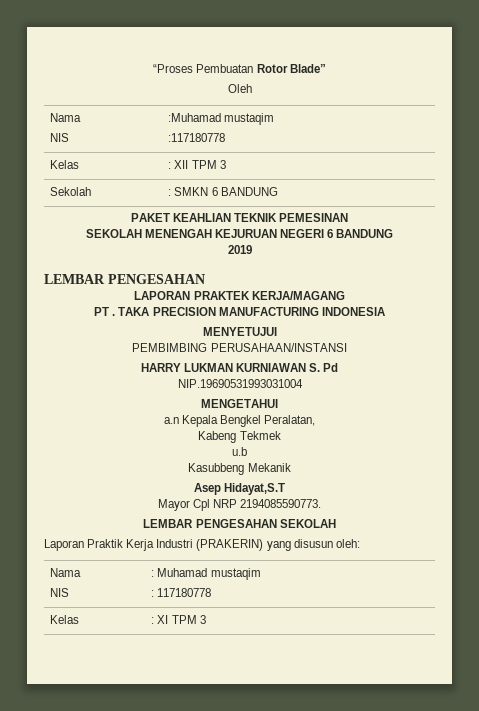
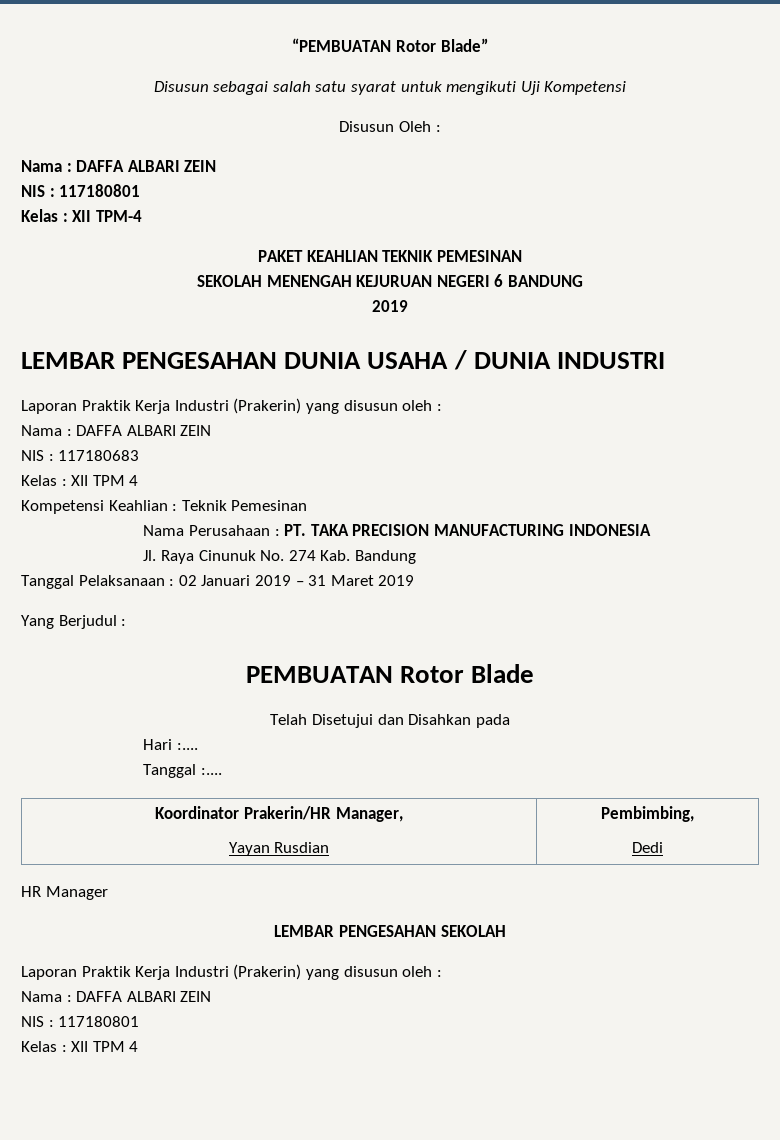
- “Proses Pembuatan Rotor Blade”
+ “PEMBUATAN Rotor Blade”
- Oleh
- Nama
- NIS | :Muhamad mustaqim
- :117180778
- Kelas | : XII TPM 3
- Sekolah | : SMKN 6 BANDUNG
+ Disusun sebagai salah satu syarat untuk mengikuti Uji Kompetensi
+ Disusun Oleh :
+ Nama : DAFFA ALBARI ZEIN
+ NIS : 117180801
+ Kelas : XII TPM-4
  SEKOLAH MENENGAH KEJURUAN NEGERI 6 BANDUNG
  2019
- LEMBAR PENGESAHAN
- LAPORAN PRAKTEK KERJA/MAGANG
- PT . TAKA PRECISION MANUFACTURING INDONESIA
- MENYETUJUI
- PEMBIMBING PERUSAHAAN/INSTANSI
- HARRY LUKMAN KURNIAWAN S. Pd
- NIP.19690531993031004
- MENGETAHUI
- a.n Kepala Bengkel Peralatan,
- Kabeng Tekmek
- u.b
- Kasubbeng Mekanik
- Asep Hidayat,S.T
- Mayor Cpl NRP 2194085590773.
+ LEMBAR PENGESAHAN DUNIA USAHA / DUNIA INDUSTRI
+ Laporan Praktik Kerja Industri (Prakerin) yang disusun oleh :
+ Nama : DAFFA ALBARI ZEIN
+ NIS : 117180683
+ Kelas : XII TPM 4
+ Kompetensi Keahlian : Teknik Pemesinan
+ Nama Perusahaan : PT. TAKA PRECISION MANUFACTURING INDONESIA
+ Jl. Raya Cinunuk No. 274 Kab. Bandung
+ Tanggal Pelaksanaan : 02 Januari 2019 – 31 Maret 2019
+ Yang Berjudul :
+ PEMBUATAN Rotor Blade
+ Telah Disetujui dan Disahkan pada
+ Hari :....
+ Tanggal :....
+ Koordinator Prakerin/HR Manager,
+ Yayan Rusdian | Pembimbing,
+ Dedi
+ HR Manager
  LEMBAR PENGESAHAN SEKOLAH
- Laporan Praktik Kerja Industri (PRAKERIN) yang disusun oleh:
- Nama
- NIS | : Muhamad mustaqim
- : 117180778
- Kelas | : XI TPM 3
+ Laporan Praktik Kerja Industri (Prakerin) yang disusun oleh :
+ Nama : DAFFA ALBARI ZEIN
+ NIS : 117180801
+ Kelas : XII TPM 4

